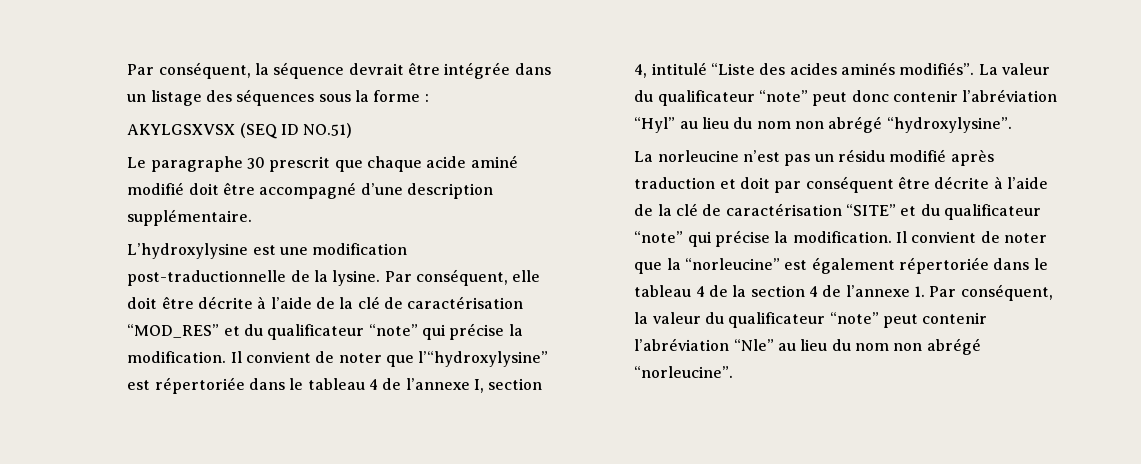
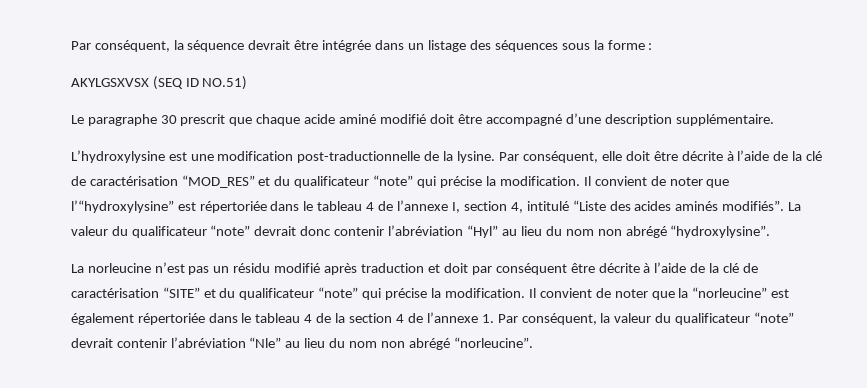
- La valeur du qualificateur “note” peut donc contenir l’abréviation “Hyl” au lieu du nom non abrégé “hydroxylysine”.
+ La valeur du qualificateur “note” devrait donc contenir l’abréviation “Hyl” au lieu du nom non abrégé “hydroxylysine”.
- Il convient de noter que la “norleucine” est également répertoriée dans le tableau 4 de la section 4 de l’annexe 1. Par conséquent, la valeur du qualificateur “note” peut contenir l’abréviation “Nle” au lieu du nom non abrégé “norleucine”.
+ Il convient de noter que la “norleucine” est également répertoriée dans le tableau 4 de la section 4 de l’annexe 1. Par conséquent, la valeur du qualificateur “note” devrait contenir l’abréviation “Nle” au lieu du nom non abrégé “norleucine”.

